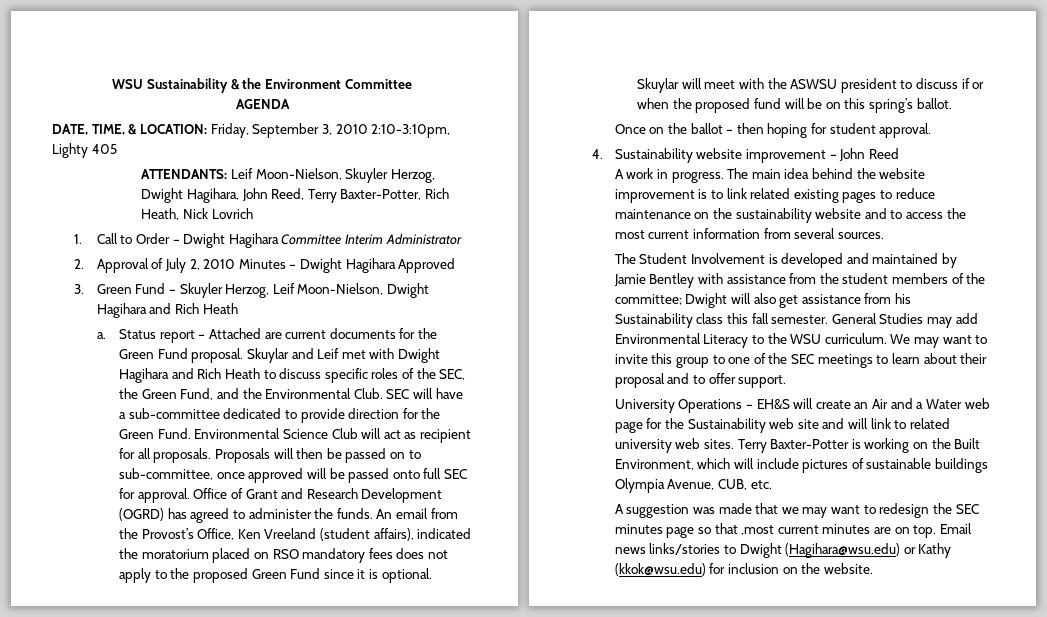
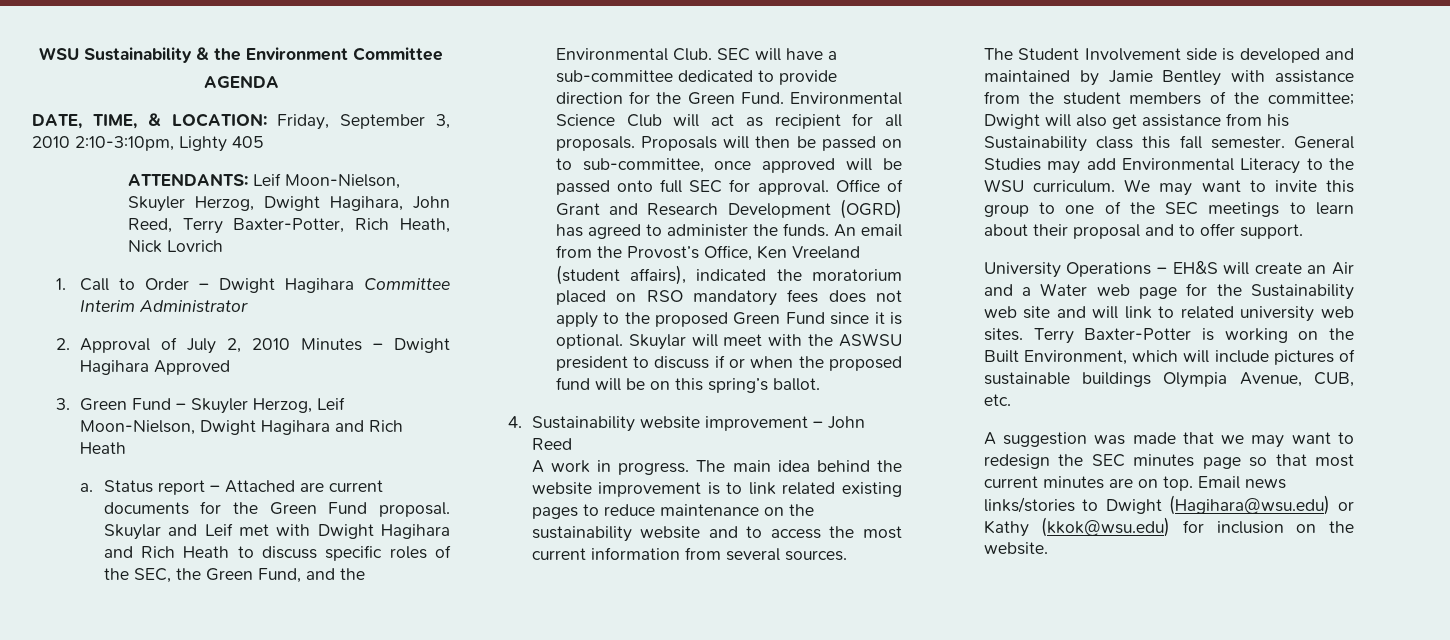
- Once on the ballot – then hoping for student approval.
- The Student Involvement is developed and maintained by Jamie Bentley with assistance from the student members of the committee; Dwight will also get assistance from his Sustainability class this fall semester.
+ The Student Involvement side is developed and maintained by Jamie Bentley with assistance from the student members of the committee; Dwight will also get assistance from his Sustainability class this fall semester.
- A suggestion was made that we may want to redesign the SEC minutes page so that ,most current minutes are on top.
+ A suggestion was made that we may want to redesign the SEC minutes page so that most current minutes are on top.

